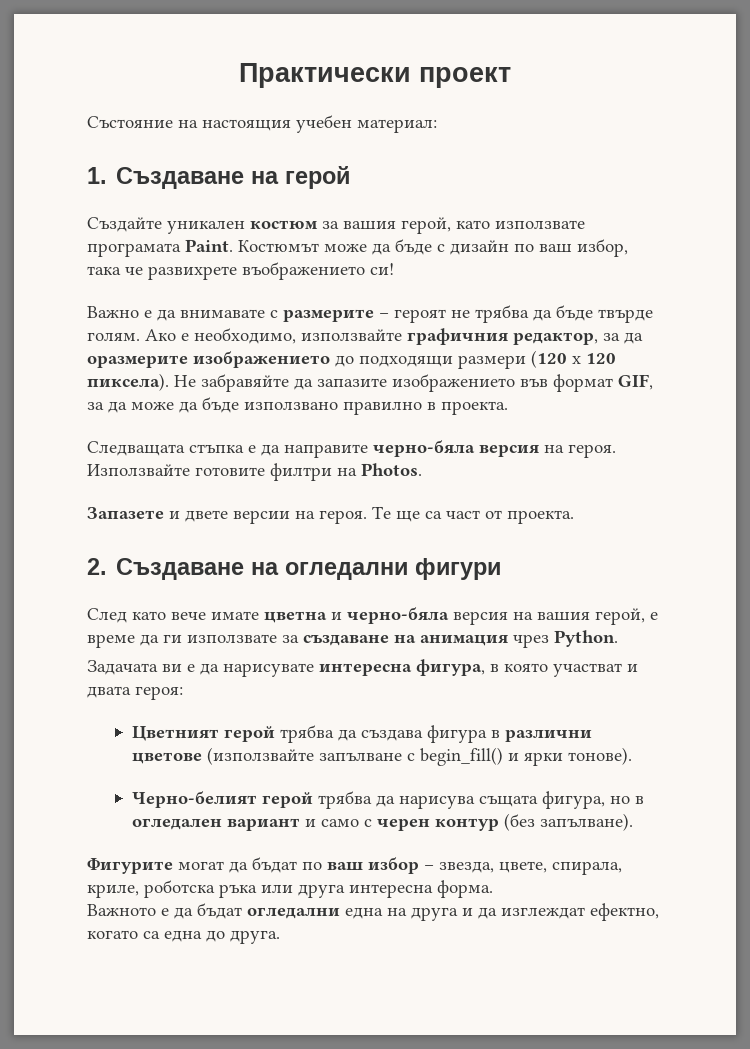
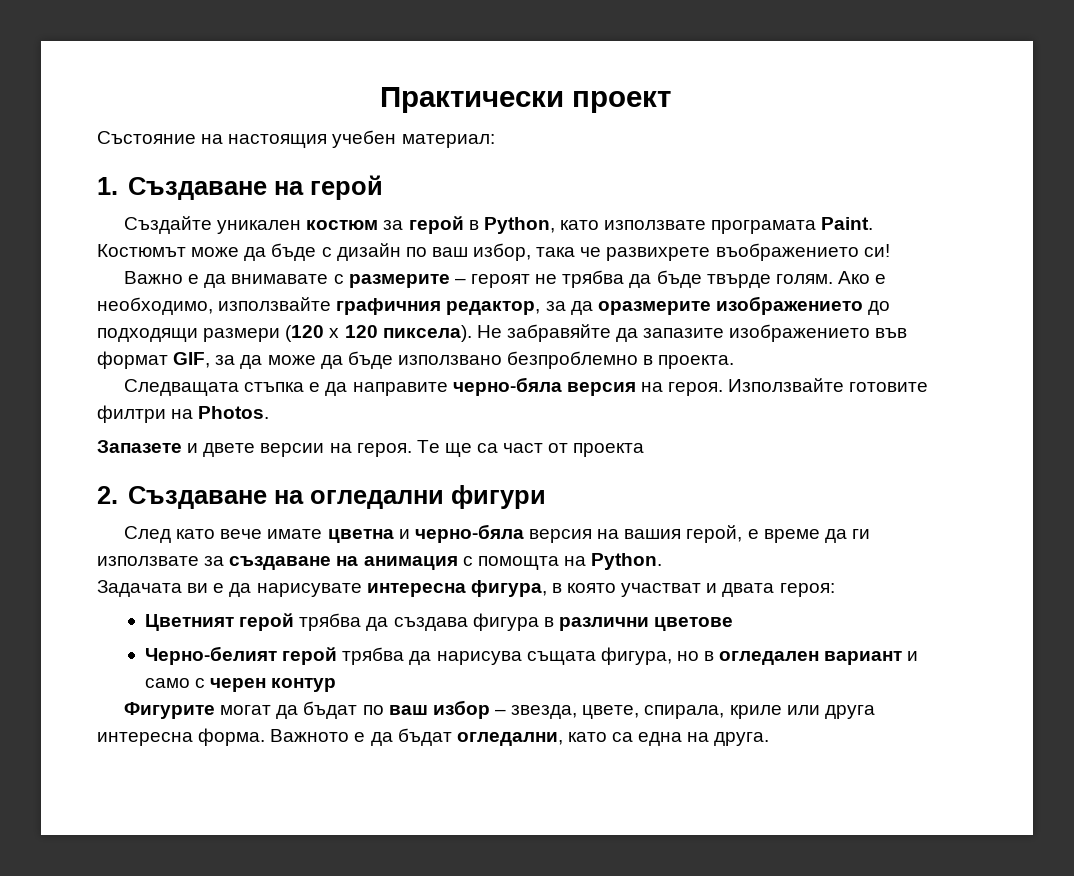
- Създайте уникален костюм за вашия герой, като използвате програмата Paint.
+ Създайте уникален костюм за герой в Python, като използвате програмата Paint.
- Не забравяйте да запазите изображението във формат GIF, за да може да бъде използвано правилно в проекта.
+ Не забравяйте да запазите изображението във формат GIF, за да може да бъде използвано безпроблемно в проекта.
- Те ще са част от проекта.
+ Те ще са част от проекта
- След като вече имате цветна и черно-бяла версия на вашия герой, е време да ги използвате за създаване на анимация чрез Python.
+ След като вече имате цветна и черно-бяла версия на вашия герой, е време да ги използвате за създаване на анимация с помощта на Python.
- Цветният герой трябва да създава фигура в различни цветове (използвайте запълване с begin_fill() и ярки тонове).
+ Цветният герой трябва да създава фигура в различни цветове
- Черно-белият герой трябва да нарисува същата фигура, но в огледален вариант и само с черен контур (без запълване).
+ Черно-белият герой трябва да нарисува същата фигура, но в огледален вариант и само с черен контур
- Фигурите могат да бъдат по ваш избор – звезда, цвете, спирала, криле, роботска ръка или друга интересна форма.
- Важното е да бъдат огледални една на друга и да изглеждат ефектно, когато са една до друга.
+ Фигурите могат да бъдат по ваш избор – звезда, цвете, спирала, криле или друга интересна форма. Важното е да бъдат огледални, като са една на друга.

